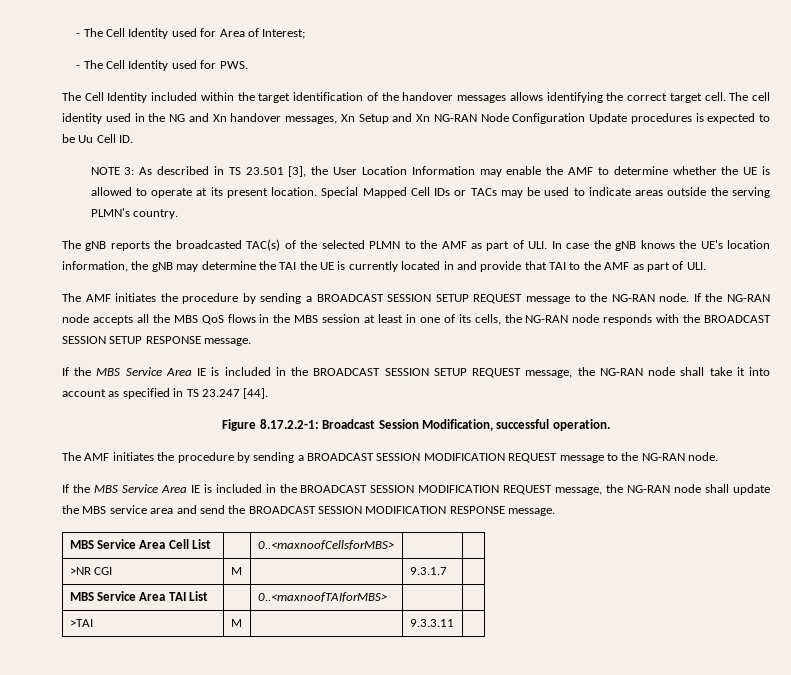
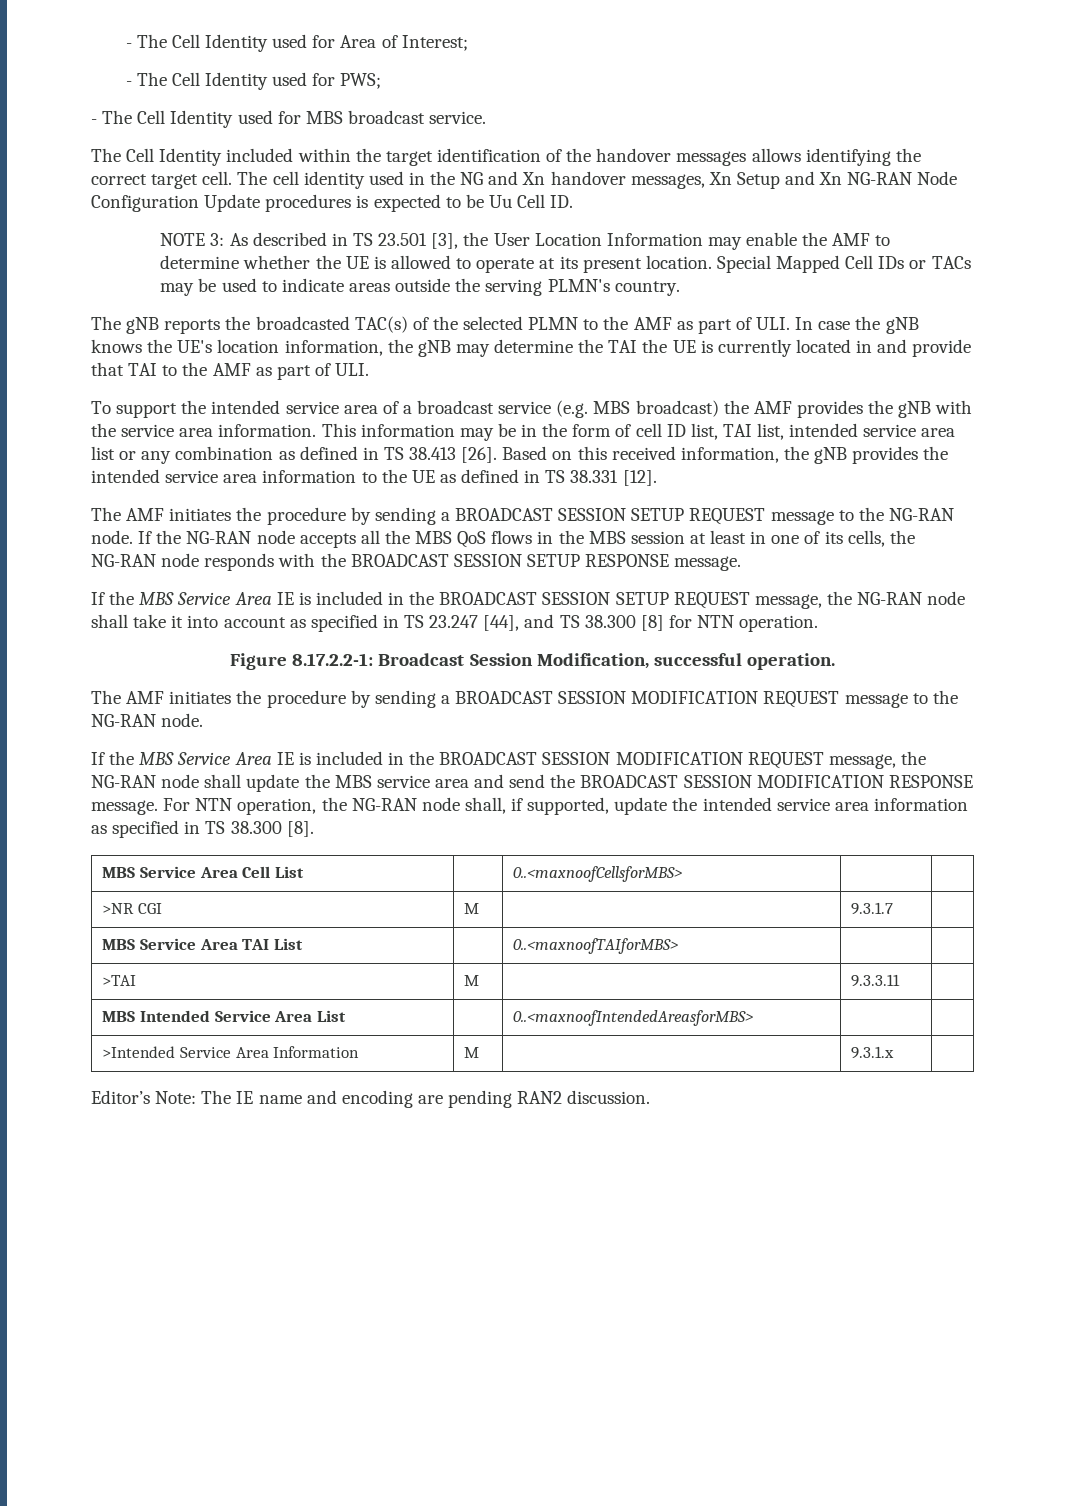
- - The Cell Identity used for PWS.
+ - The Cell Identity used for PWS;
+ - The Cell Identity used for MBS broadcast service.
+ To support the intended service area of a broadcast service (e.g. MBS broadcast) the AMF provides the gNB with the service area information. This information may be in the form of cell ID list, TAI list, intended service area list or any combination as defined in TS 38.413 [26]. Based on this received information, the gNB provides the intended service area information to the UE as defined in TS 38.331 [12].
- If the MBS Service Area IE is included in the BROADCAST SESSION SETUP REQUEST message, the NG-RAN node shall take it into account as specified in TS 23.247 [44].
+ If the MBS Service Area IE is included in the BROADCAST SESSION SETUP REQUEST message, the NG-RAN node shall take it into account as specified in TS 23.247 [44], and TS 38.300 [8] for NTN operation.
+ For NTN operation, the NG-RAN node shall, if supported, update the intended service area information as specified in TS 38.300 [8].
+ MBS Intended Service Area List | | 0..<maxnoofIntendedAreasforMBS> | |
+ >Intended Service Area Information | M | | 9.3.1.x |
+ Editor’s Note: The IE name and encoding are pending RAN2 discussion.

